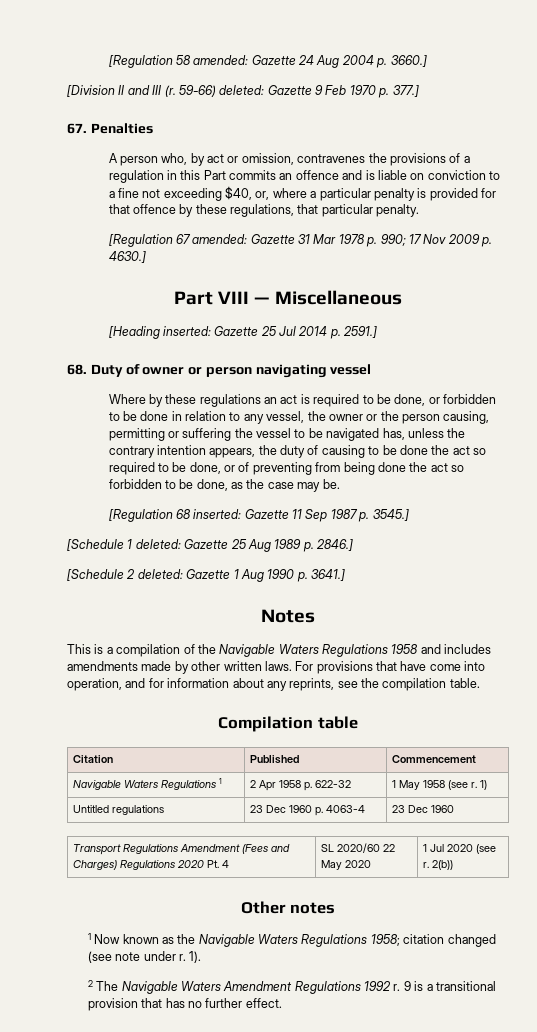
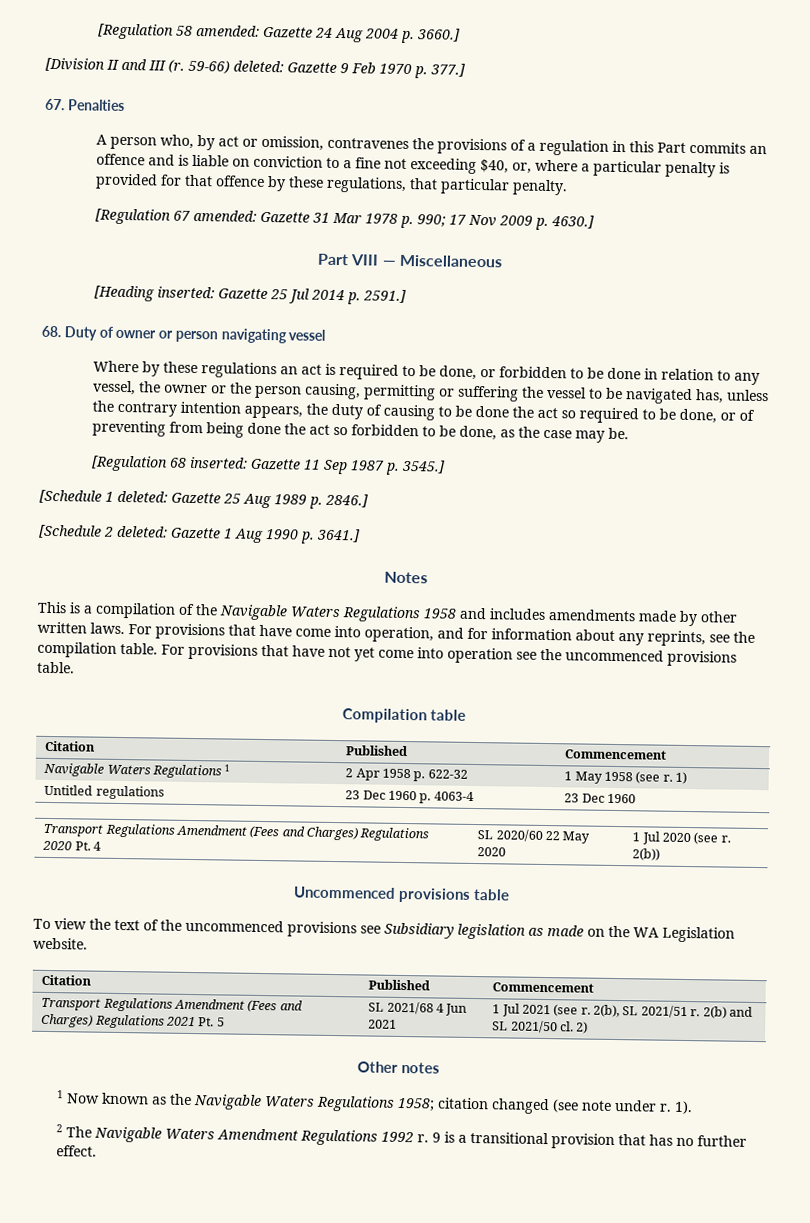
+ For provisions that have not yet come into operation see the uncommenced provisions table.
+ Uncommenced provisions table
+ To view the text of the uncommenced provisions see Subsidiary legislation as made on the WA Legislation website.
+ Citation | Published | Commencement
+ Transport Regulations Amendment (Fees and Charges) Regulations 2021 Pt. 5 | SL 2021/68 4 Jun 2021 | 1 Jul 2021 (see r. 2(b), SL 2021/51 r. 2(b) and SL 2021/50 cl. 2)

